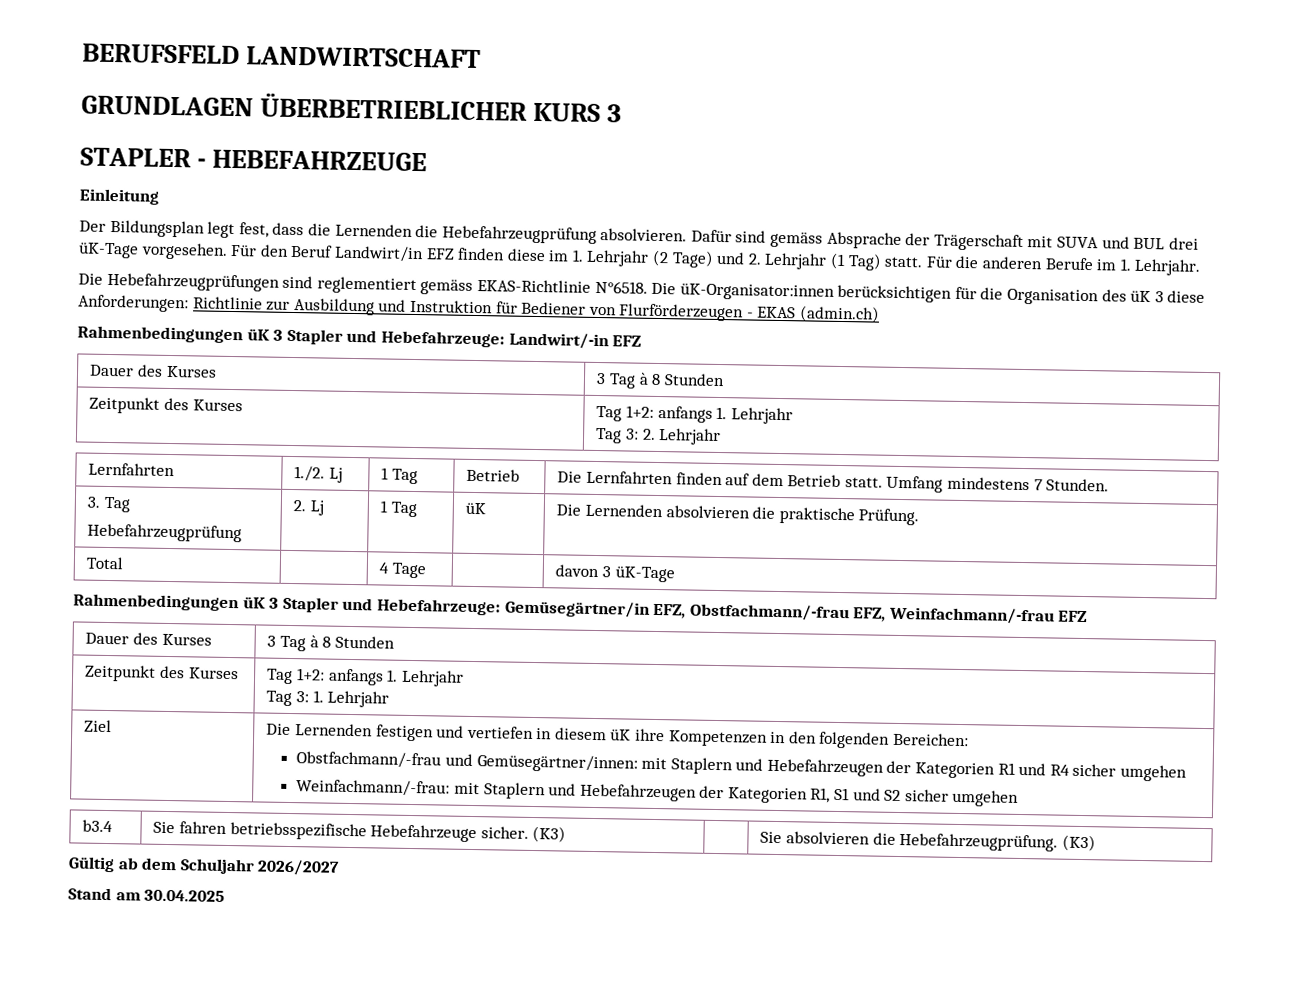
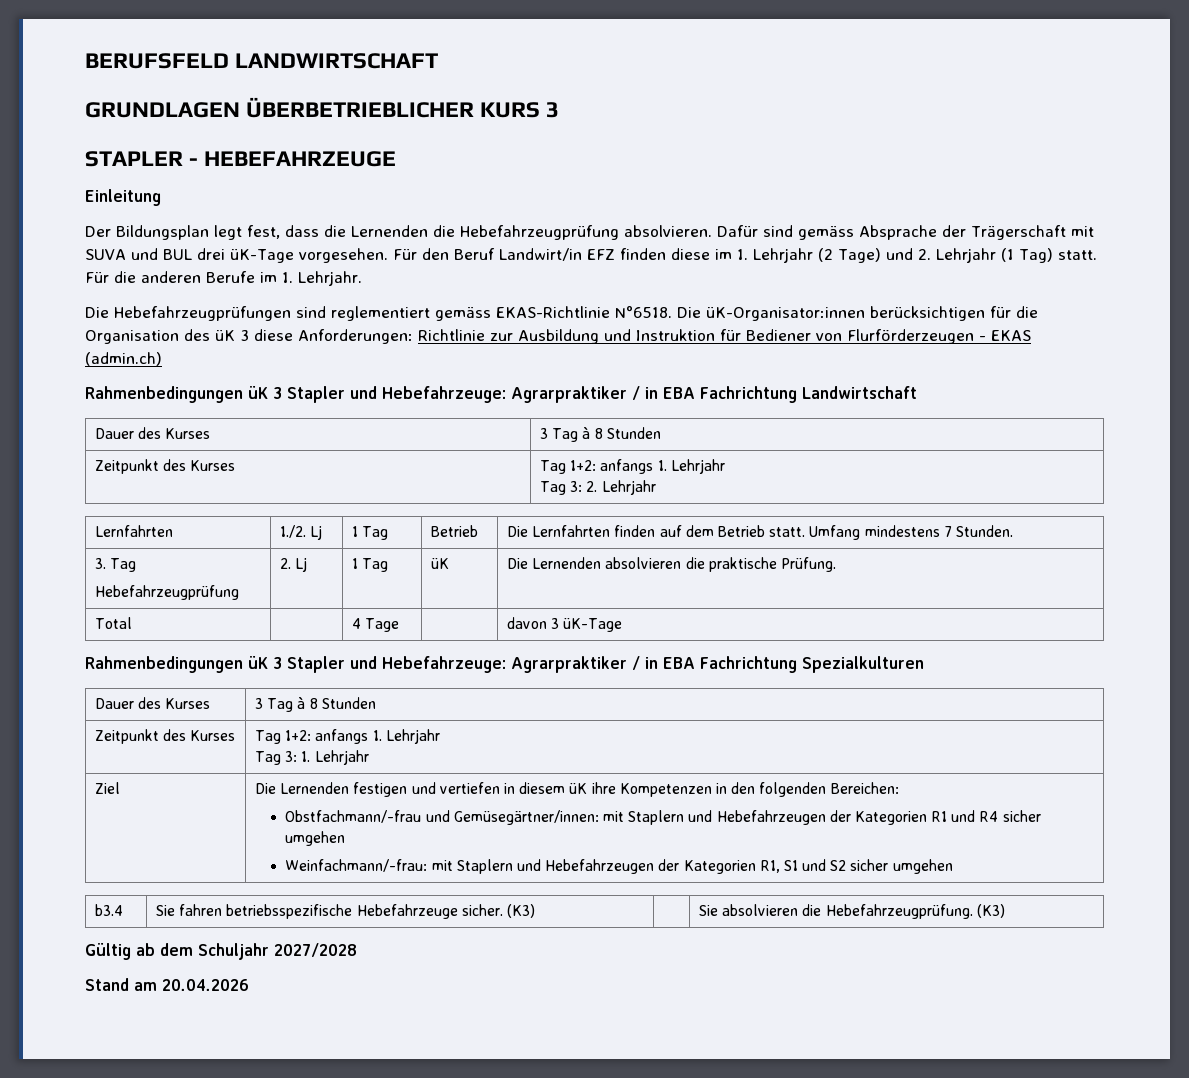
- Rahmenbedingungen üK 3 Stapler und Hebefahrzeuge: Landwirt/-in EFZ
+ Rahmenbedingungen üK 3 Stapler und Hebefahrzeuge: Agrarpraktiker / in EBA Fachrichtung Landwirtschaft
- Rahmenbedingungen üK 3 Stapler und Hebefahrzeuge: Gemüsegärtner/in EFZ, Obstfachmann/-frau EFZ, Weinfachmann/-frau EFZ
+ Rahmenbedingungen üK 3 Stapler und Hebefahrzeuge: Agrarpraktiker / in EBA Fachrichtung Spezialkulturen
- Gültig ab dem Schuljahr 2026/2027
+ Gültig ab dem Schuljahr 2027/2028
- Stand am 30.04.2025
+ Stand am 20.04.2026

